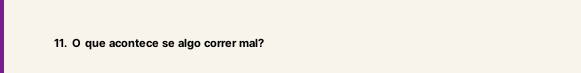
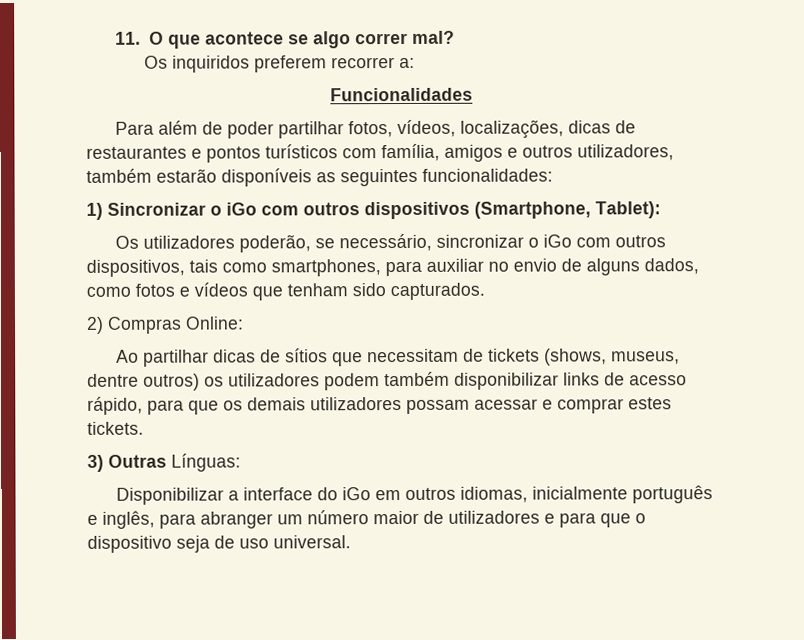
+ Os inquiridos preferem recorrer a:
+ Funcionalidades
+ Para além de poder partilhar fotos, vídeos, localizações, dicas de restaurantes e pontos turísticos com família, amigos e outros utilizadores, também estarão disponíveis as seguintes funcionalidades:
+ 1) Sincronizar o iGo com outros dispositivos (Smartphone, Tablet):
+ Os utilizadores poderão, se necessário, sincronizar o iGo com outros dispositivos, tais como smartphones, para auxiliar no envio de alguns dados, como fotos e vídeos que tenham sido capturados.
+ 2) Compras Online:
+ Ao partilhar dicas de sítios que necessitam de tickets (shows, museus, dentre outros) os utilizadores podem também disponibilizar links de acesso rápido, para que os demais utilizadores possam acessar e comprar estes tickets.
+ 3) Outras Línguas:
+ Disponibilizar a interface do iGo em outros idiomas, inicialmente português e inglês, para abranger um número maior de utilizadores e para que o dispositivo seja de uso universal.

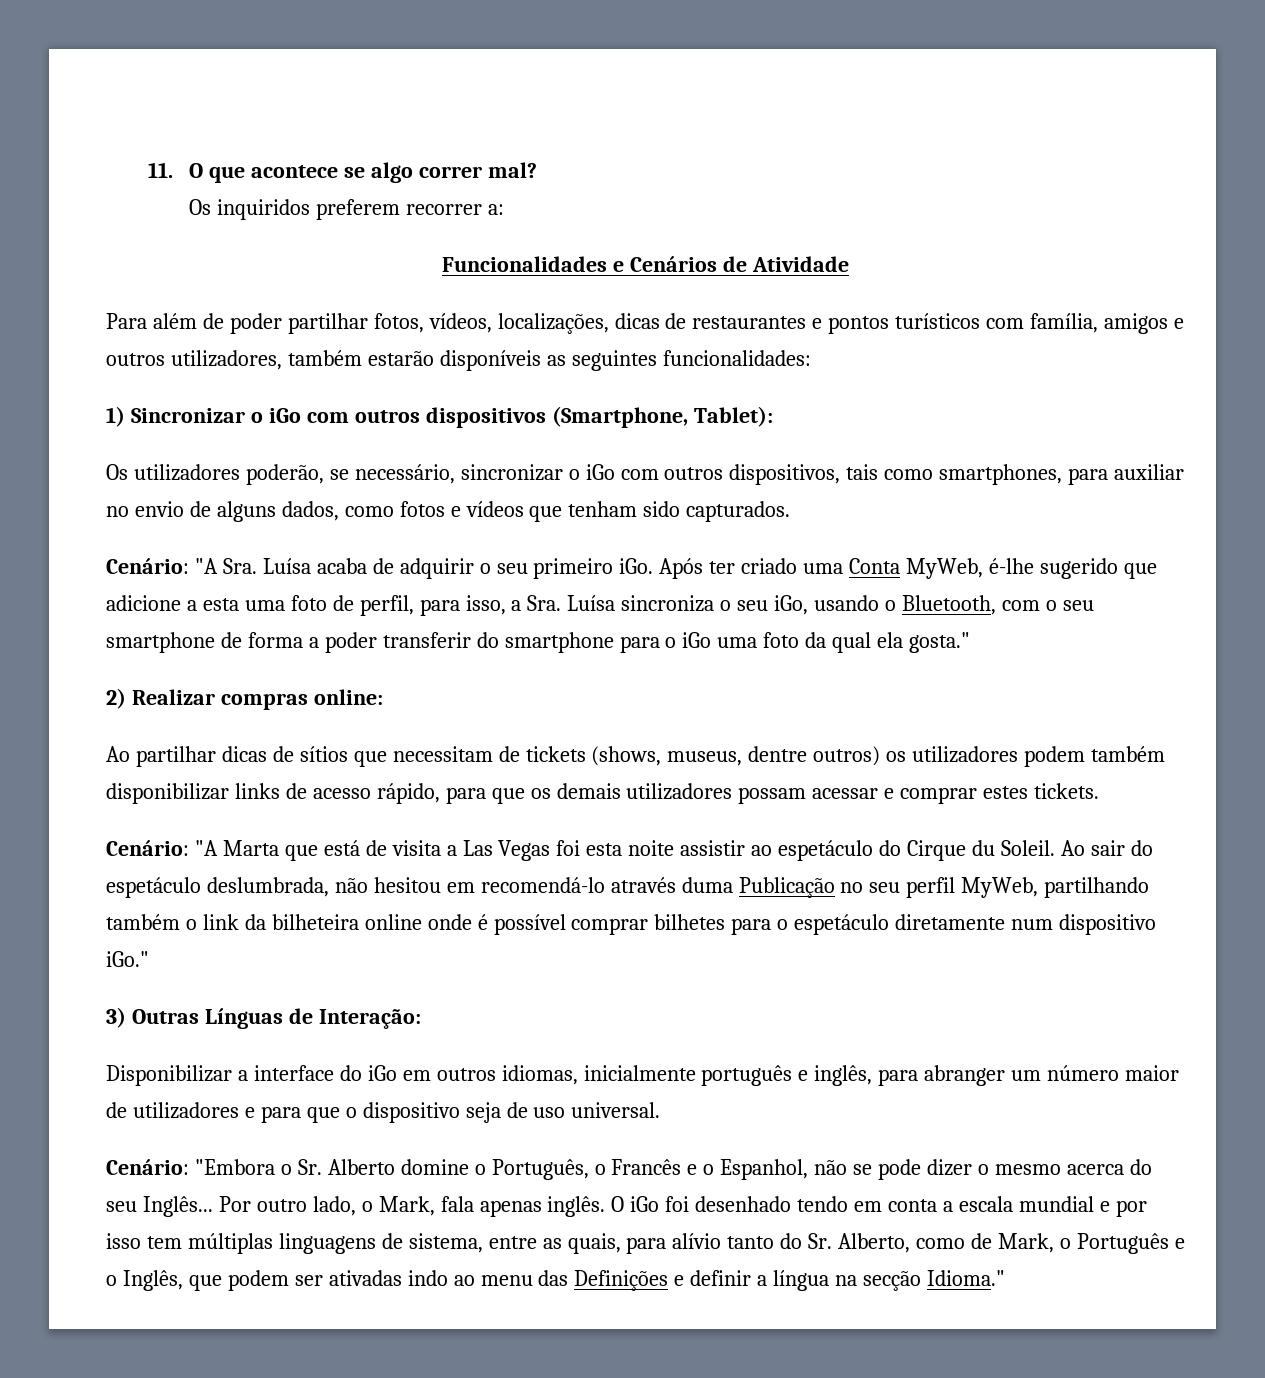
- Funcionalidades
+ Funcionalidades e Cenários de Atividade
- 2) Compras Online:
+ Cenário: "A Sra. Luísa acaba de adquirir o seu primeiro iGo. Após ter criado uma Conta MyWeb, é-lhe sugerido que adicione a esta uma foto de perfil, para isso, a Sra. Luísa sincroniza o seu iGo, usando o Bluetooth, com o seu smartphone de forma a poder transferir do smartphone para o iGo uma foto da qual ela gosta."
+ 2) Realizar compras online:
+ Cenário: "A Marta que está de visita a Las Vegas foi esta noite assistir ao espetáculo do Cirque du Soleil. Ao sair do espetáculo deslumbrada, não hesitou em recomendá-lo através duma Publicação no seu perfil MyWeb, partilhando também o link da bilheteira online onde é possível comprar bilhetes para o espetáculo diretamente num dispositivo iGo."
- 3) Outras Línguas:
+ 3) Outras Línguas de Interação:
+ Cenário: "Embora o Sr. Alberto domine o Português, o Francês e o Espanhol, não se pode dizer o mesmo acerca do seu Inglês... Por outro lado, o Mark, fala apenas inglês. O iGo foi desenhado tendo em conta a escala mundial e por isso tem múltiplas linguagens de sistema, entre as quais, para alívio tanto do Sr. Alberto, como de Mark, o Português e o Inglês, que podem ser ativadas indo ao menu das Definições e definir a língua na secção Idioma."

